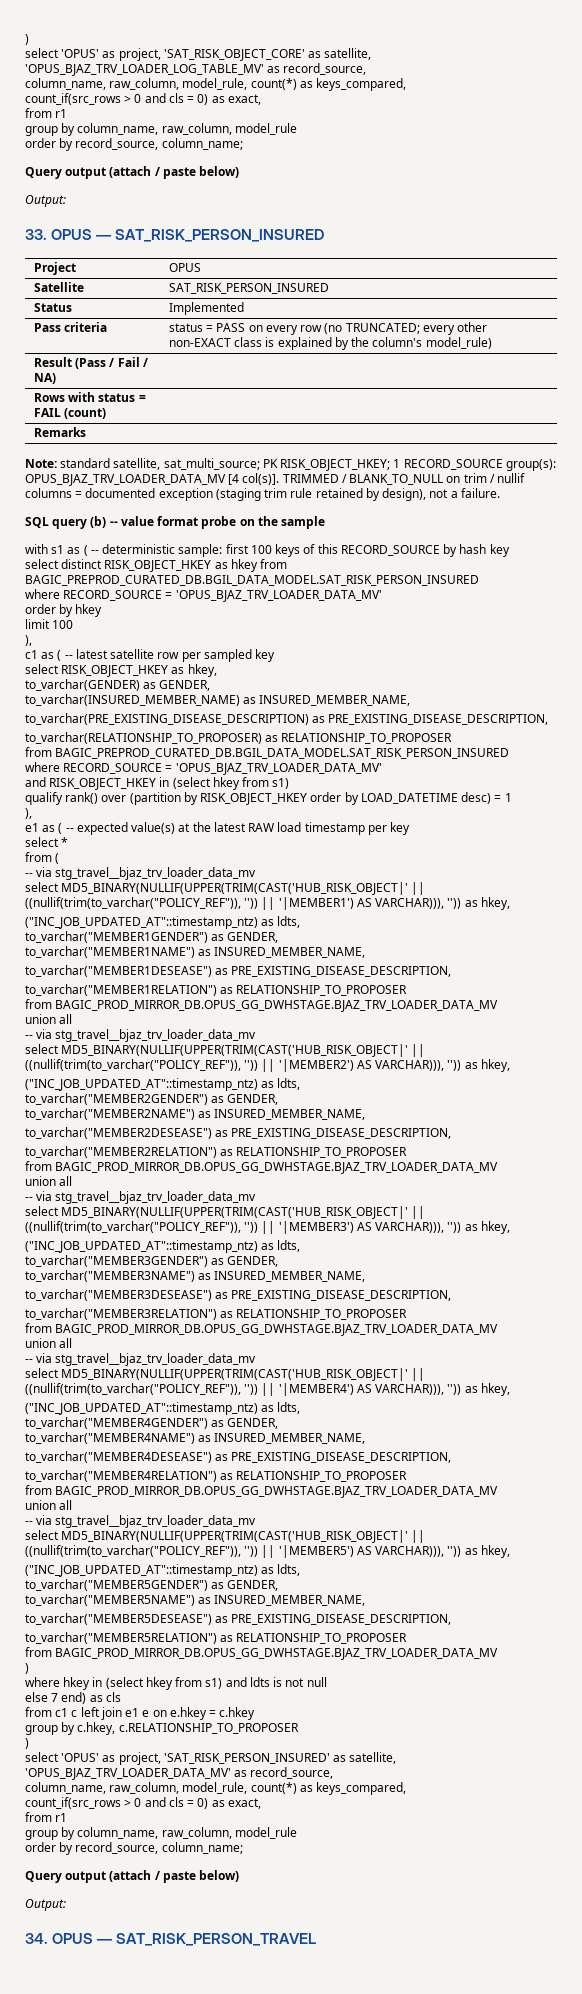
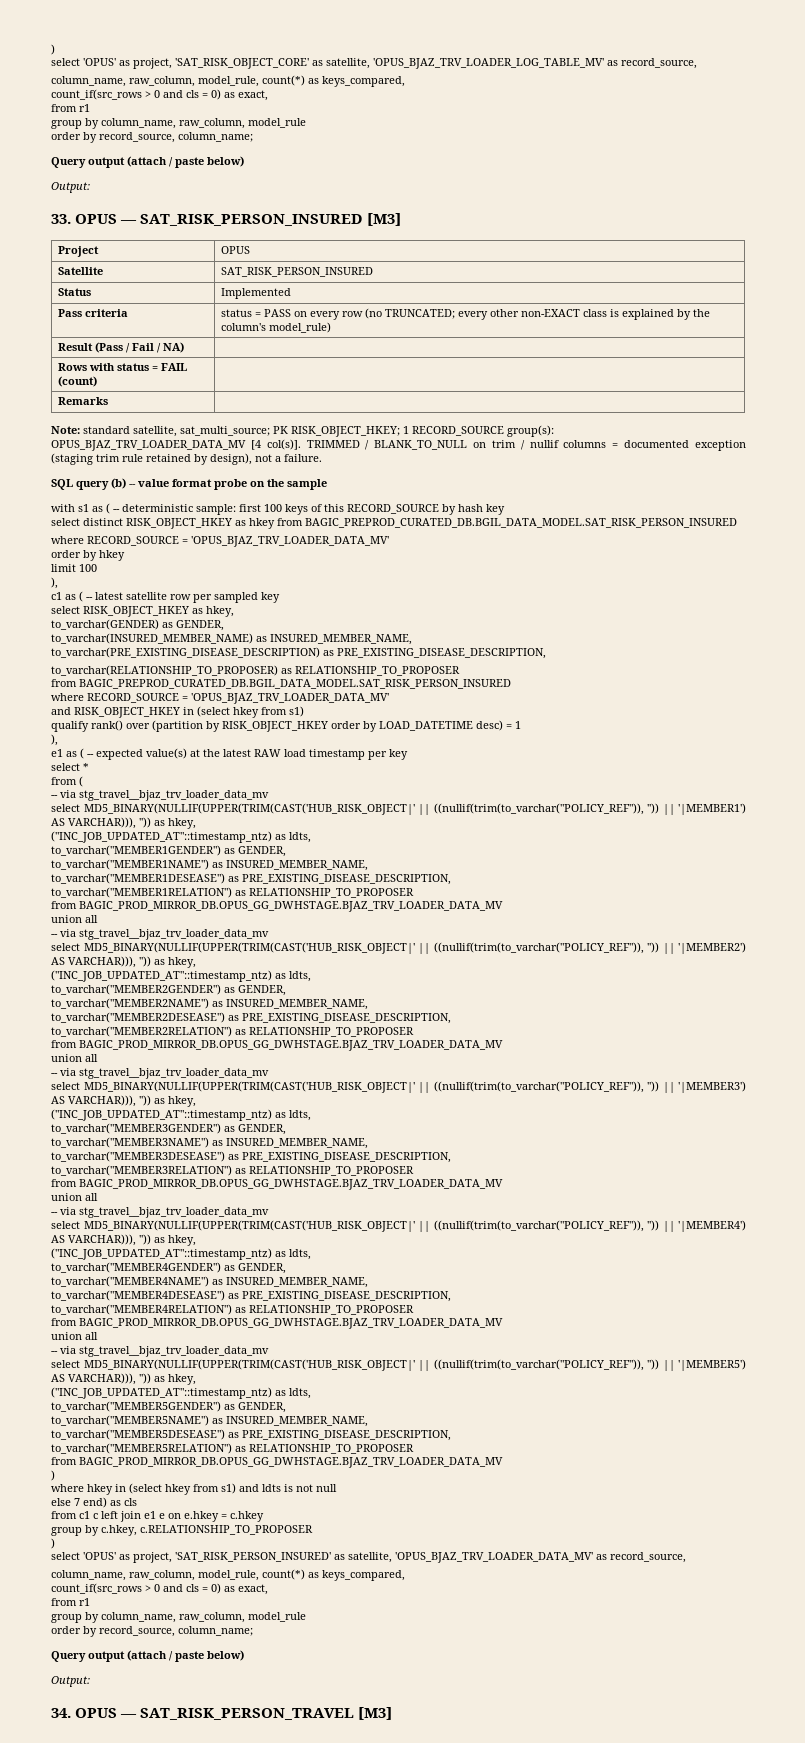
- 33. OPUS — SAT_RISK_PERSON_INSURED
+ 33. OPUS — SAT_RISK_PERSON_INSURED [M3]
- 34. OPUS — SAT_RISK_PERSON_TRAVEL
+ 34. OPUS — SAT_RISK_PERSON_TRAVEL [M3]

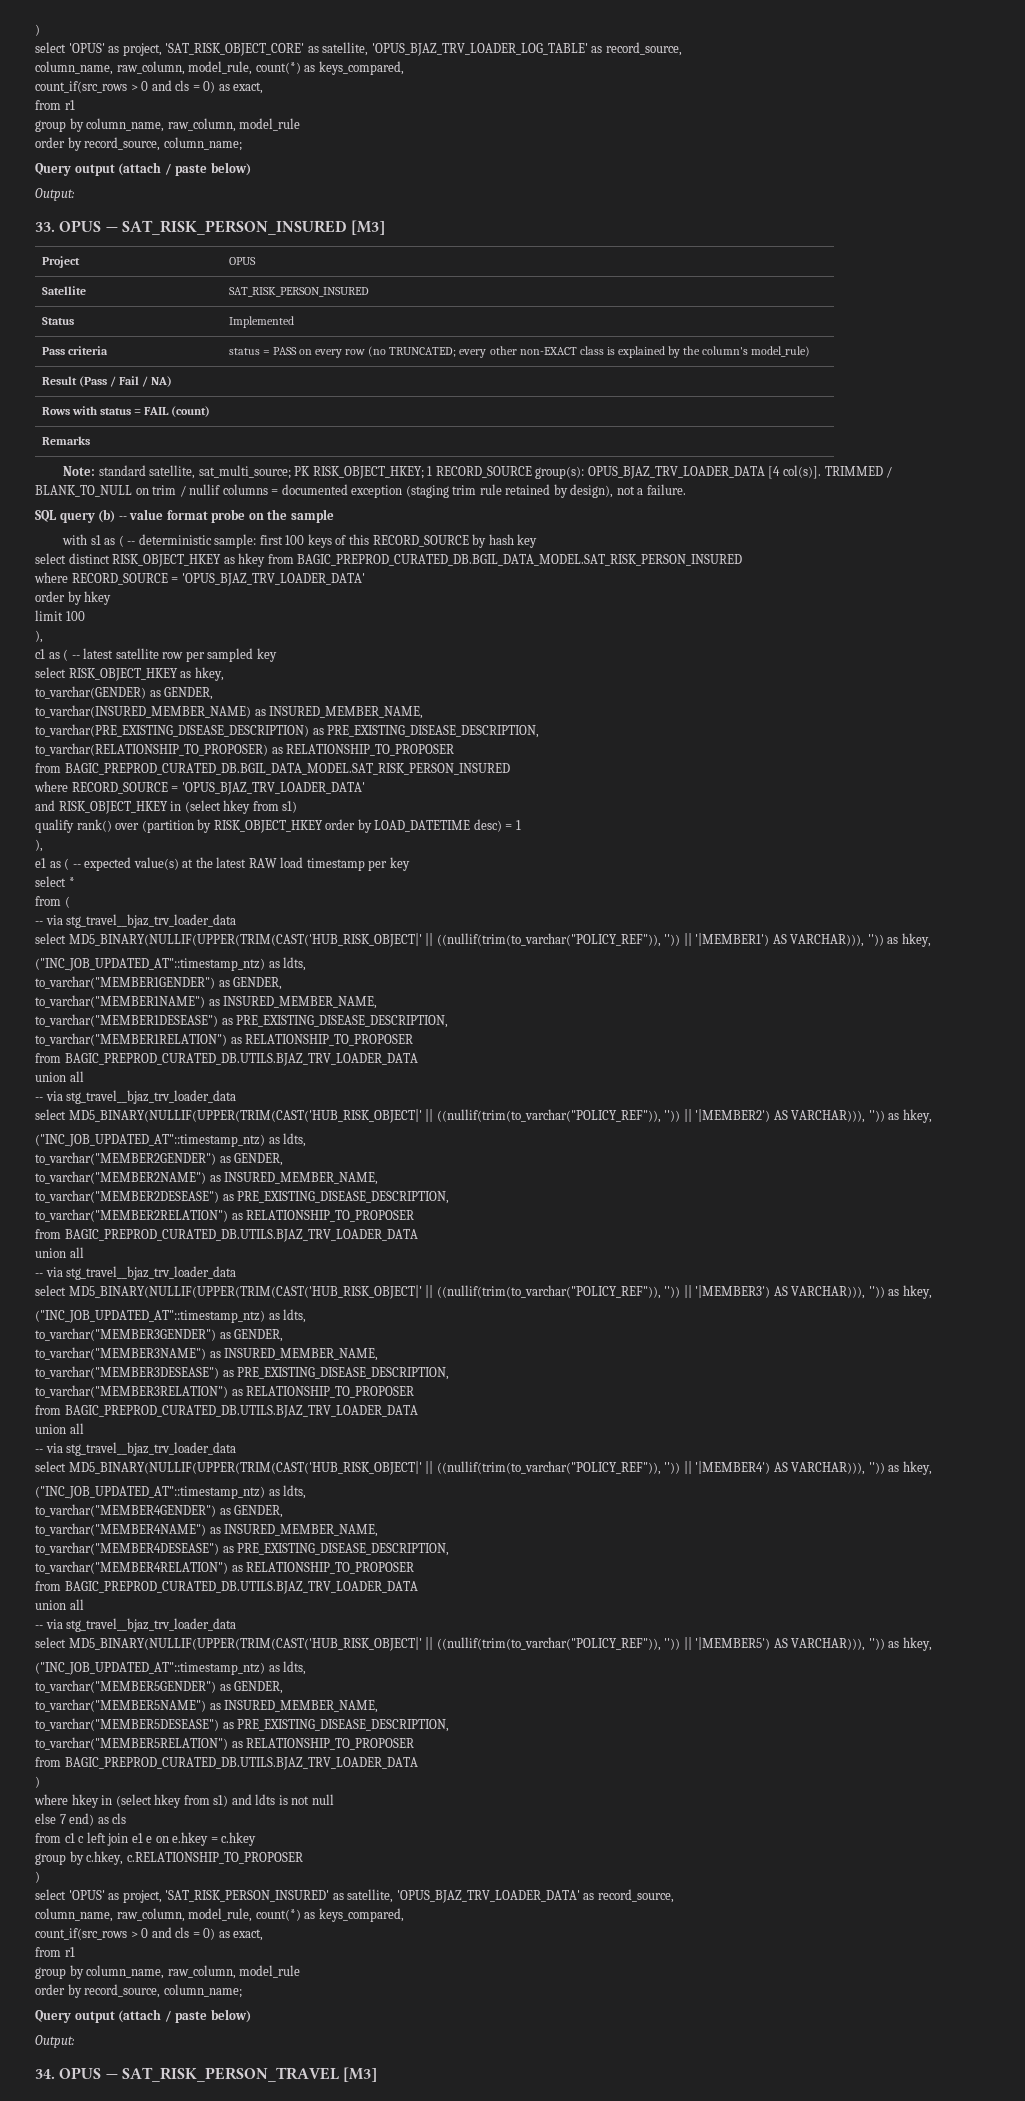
- select 'OPUS' as project, 'SAT_RISK_OBJECT_CORE' as satellite, 'OPUS_BJAZ_TRV_LOADER_LOG_TABLE_MV' as record_source,
+ select 'OPUS' as project, 'SAT_RISK_OBJECT_CORE' as satellite, 'OPUS_BJAZ_TRV_LOADER_LOG_TABLE' as record_source,
- Note: standard satellite, sat_multi_source; PK RISK_OBJECT_HKEY; 1 RECORD_SOURCE group(s): OPUS_BJAZ_TRV_LOADER_DATA_MV [4 col(s)].
+ Note: standard satellite, sat_multi_source; PK RISK_OBJECT_HKEY; 1 RECORD_SOURCE group(s): OPUS_BJAZ_TRV_LOADER_DATA [4 col(s)].
  select distinct RISK_OBJECT_HKEY as hkey from BAGIC_PREPROD_CURATED_DB.BGIL_DATA_MODEL.SAT_RISK_PERSON_INSURED
- where RECORD_SOURCE = 'OPUS_BJAZ_TRV_LOADER_DATA_MV'
+ where RECORD_SOURCE = 'OPUS_BJAZ_TRV_LOADER_DATA'
  to_varchar(RELATIONSHIP_TO_PROPOSER) as RELATIONSHIP_TO_PROPOSER
  from BAGIC_PREPROD_CURATED_DB.BGIL_DATA_MODEL.SAT_RISK_PERSON_INSURED
- where RECORD_SOURCE = 'OPUS_BJAZ_TRV_LOADER_DATA_MV'
+ where RECORD_SOURCE = 'OPUS_BJAZ_TRV_LOADER_DATA'
  from (
- -- via stg_travel__bjaz_trv_loader_data_mv
+ -- via stg_travel__bjaz_trv_loader_data
  to_varchar("MEMBER1RELATION") as RELATIONSHIP_TO_PROPOSER
- from BAGIC_PROD_MIRROR_DB.OPUS_GG_DWHSTAGE.BJAZ_TRV_LOADER_DATA_MV
+ from BAGIC_PREPROD_CURATED_DB.UTILS.BJAZ_TRV_LOADER_DATA
  union all
- -- via stg_travel__bjaz_trv_loader_data_mv
+ -- via stg_travel__bjaz_trv_loader_data
  to_varchar("MEMBER2RELATION") as RELATIONSHIP_TO_PROPOSER
- from BAGIC_PROD_MIRROR_DB.OPUS_GG_DWHSTAGE.BJAZ_TRV_LOADER_DATA_MV
+ from BAGIC_PREPROD_CURATED_DB.UTILS.BJAZ_TRV_LOADER_DATA
  union all
- -- via stg_travel__bjaz_trv_loader_data_mv
+ -- via stg_travel__bjaz_trv_loader_data
  to_varchar("MEMBER3RELATION") as RELATIONSHIP_TO_PROPOSER
- from BAGIC_PROD_MIRROR_DB.OPUS_GG_DWHSTAGE.BJAZ_TRV_LOADER_DATA_MV
+ from BAGIC_PREPROD_CURATED_DB.UTILS.BJAZ_TRV_LOADER_DATA
  union all
- -- via stg_travel__bjaz_trv_loader_data_mv
+ -- via stg_travel__bjaz_trv_loader_data
  to_varchar("MEMBER4RELATION") as RELATIONSHIP_TO_PROPOSER
- from BAGIC_PROD_MIRROR_DB.OPUS_GG_DWHSTAGE.BJAZ_TRV_LOADER_DATA_MV
+ from BAGIC_PREPROD_CURATED_DB.UTILS.BJAZ_TRV_LOADER_DATA
  union all
- -- via stg_travel__bjaz_trv_loader_data_mv
+ -- via stg_travel__bjaz_trv_loader_data
  to_varchar("MEMBER5RELATION") as RELATIONSHIP_TO_PROPOSER
- from BAGIC_PROD_MIRROR_DB.OPUS_GG_DWHSTAGE.BJAZ_TRV_LOADER_DATA_MV
+ from BAGIC_PREPROD_CURATED_DB.UTILS.BJAZ_TRV_LOADER_DATA
- select 'OPUS' as project, 'SAT_RISK_PERSON_INSURED' as satellite, 'OPUS_BJAZ_TRV_LOADER_DATA_MV' as record_source,
+ select 'OPUS' as project, 'SAT_RISK_PERSON_INSURED' as satellite, 'OPUS_BJAZ_TRV_LOADER_DATA' as record_source,

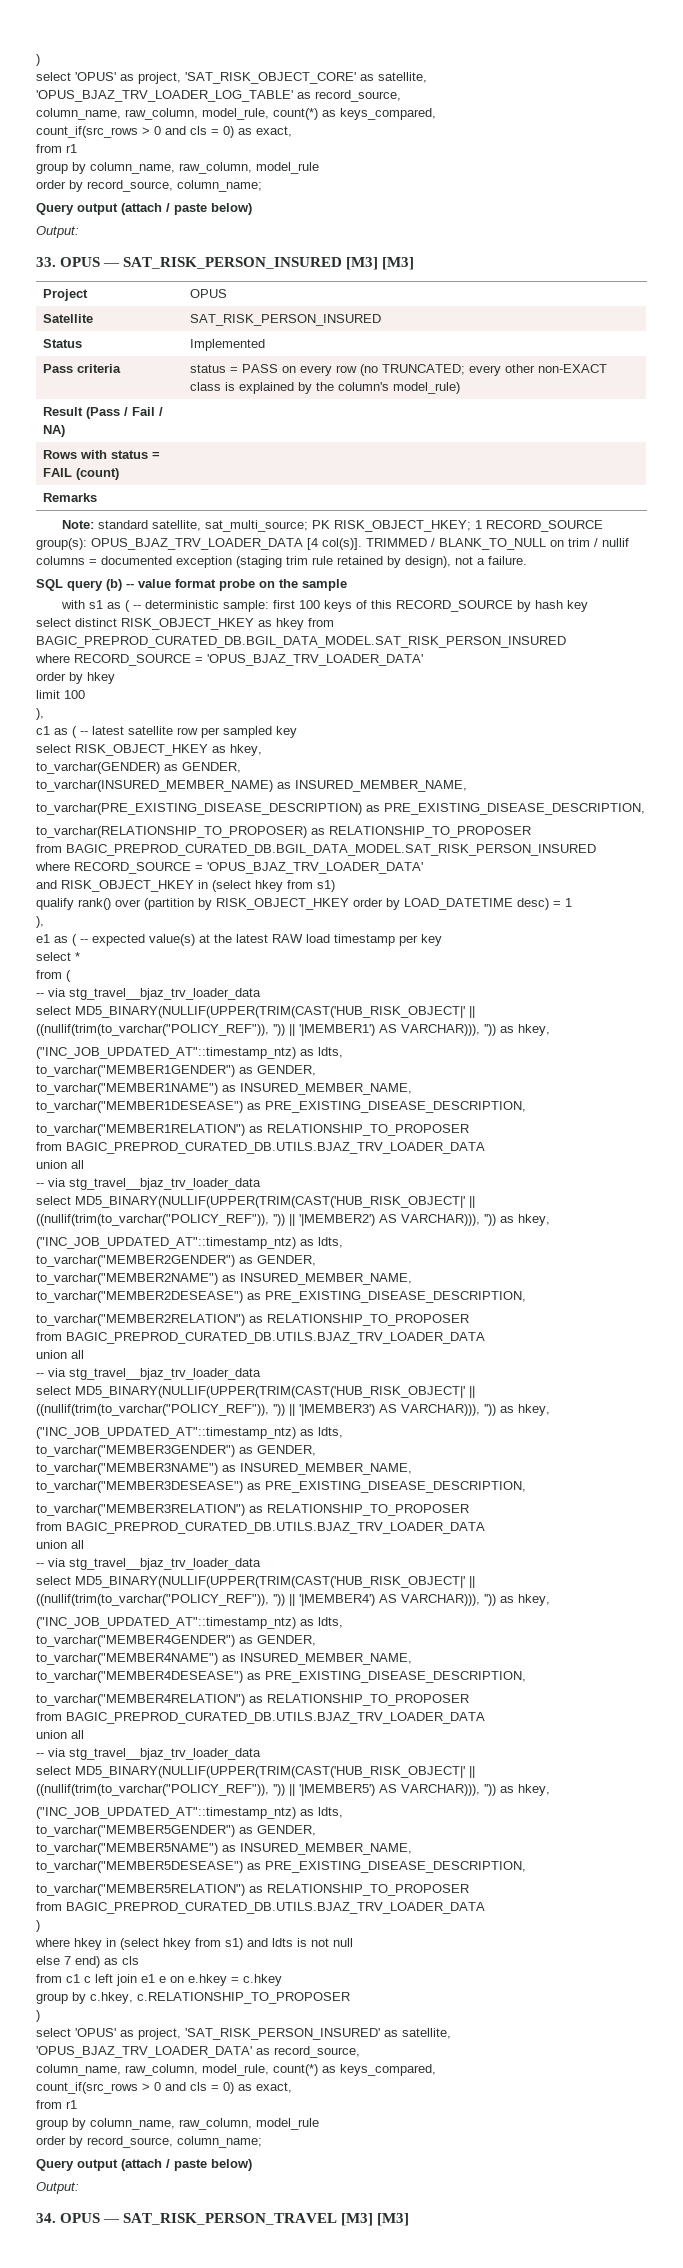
- 33. OPUS — SAT_RISK_PERSON_INSURED [M3]
+ 33. OPUS — SAT_RISK_PERSON_INSURED [M3] [M3]
- 34. OPUS — SAT_RISK_PERSON_TRAVEL [M3]
+ 34. OPUS — SAT_RISK_PERSON_TRAVEL [M3] [M3]

